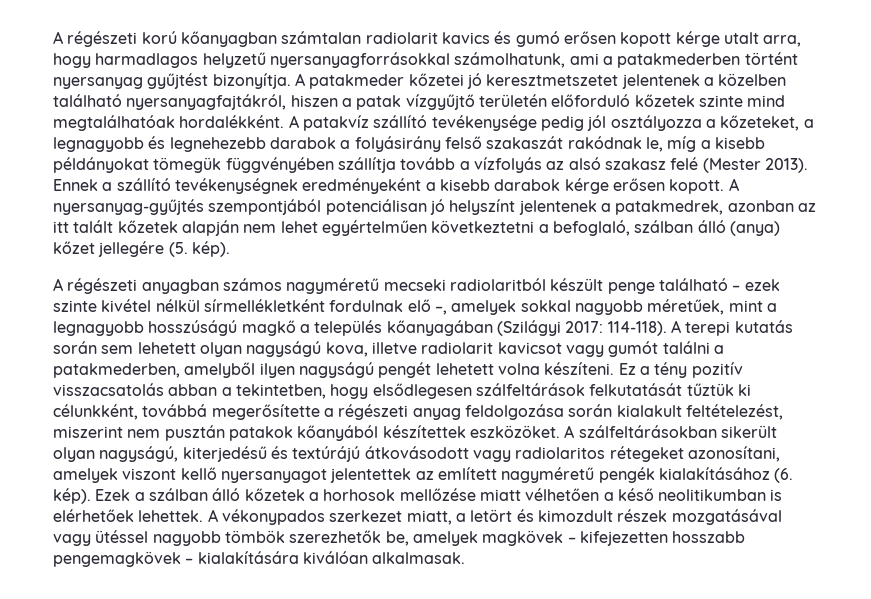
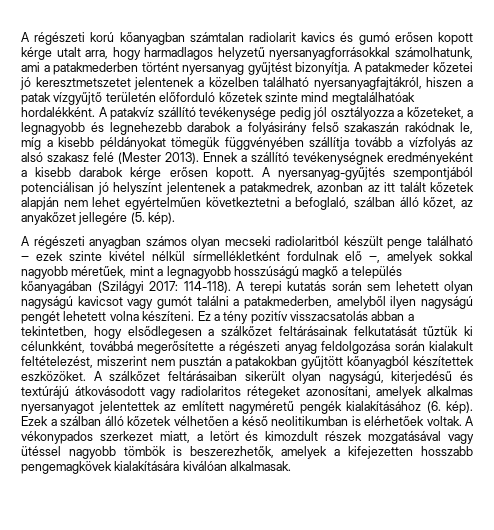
- A patakvíz szállító tevékenysége pedig jól osztályozza a kőzeteket, a legnagyobb és legnehezebb darabok a folyásirány felső szakaszát rakódnak le, míg a kisebb példányokat tömegük függvényében szállítja tovább a vízfolyás az alsó szakasz felé (Mester 2013).
+ A patakvíz szállító tevékenysége pedig jól osztályozza a kőzeteket, a legnagyobb és legnehezebb darabok a folyásirány felső szakaszán rakódnak le, míg a kisebb példányokat tömegük függvényében szállítja tovább a vízfolyás az alsó szakasz felé (Mester 2013).
- A nyersanyag-gyűjtés szempontjából potenciálisan jó helyszínt jelentenek a patakmedrek, azonban az itt talált kőzetek alapján nem lehet egyértelműen következtetni a befoglaló, szálban álló (anya) kőzet jellegére (5. kép).
+ A nyersanyag-gyűjtés szempontjából potenciálisan jó helyszínt jelentenek a patakmedrek, azonban az itt talált kőzetek alapján nem lehet egyértelműen következtetni a befoglaló, szálban álló kőzet, az anyakőzet jellegére (5. kép).
- A régészeti anyagban számos nagyméretű mecseki radiolaritból készült penge található ‒ ezek szinte kivétel nélkül sírmellékletként fordulnak elő ‒, amelyek sokkal nagyobb méretűek, mint a legnagyobb hosszúságú magkő a település kőanyagában (Szilágyi 2017: 114-118).
+ A régészeti anyagban számos olyan mecseki radiolaritból készült penge található ‒ ezek szinte kivétel nélkül sírmellékletként fordulnak elő ‒, amelyek sokkal nagyobb méretűek, mint a legnagyobb hosszúságú magkő a település kőanyagában (Szilágyi 2017: 114-118).
- A terepi kutatás során sem lehetett olyan nagyságú kova, illetve radiolarit kavicsot vagy gumót találni a patakmederben, amelyből ilyen nagyságú pengét lehetett volna készíteni.
+ A terepi kutatás során sem lehetett olyan nagyságú kavicsot vagy gumót találni a patakmederben, amelyből ilyen nagyságú pengét lehetett volna készíteni.
- Ez a tény pozitív visszacsatolás abban a tekintetben, hogy elsődlegesen szálfeltárások felkutatását tűztük ki célunkként, továbbá megerősítette a régészeti anyag feldolgozása során kialakult feltételezést, miszerint nem pusztán patakok kőanyából készítettek eszközöket.
+ Ez a tény pozitív visszacsatolás abban a tekintetben, hogy elsődlegesen a szálkőzet feltárásainak felkutatását tűztük ki célunkként, továbbá megerősítette a régészeti anyag feldolgozása során kialakult feltételezést, miszerint nem pusztán a patakokban gyűjtött kőanyagból készítettek eszközöket.
- A szálfeltárásokban sikerült olyan nagyságú, kiterjedésű és textúrájú átkovásodott vagy radiolaritos rétegeket azonosítani, amelyek viszont kellő nyersanyagot jelentettek az említett nagyméretű pengék kialakításához (6. kép).
+ A szálkőzet feltárásaiban sikerült olyan nagyságú, kiterjedésű és textúrájú átkovásodott vagy radiolaritos rétegeket azonosítani, amelyek alkalmas nyersanyagot jelentettek az említett nagyméretű pengék kialakításához (6. kép).
- Ezek a szálban álló kőzetek a horhosok mellőzése miatt vélhetően a késő neolitikumban is elérhetőek lehettek.
+ Ezek a szálban álló kőzetek vélhetően a késő neolitikumban is elérhetőek voltak.
- A vékonypados szerkezet miatt, a letört és kimozdult részek mozgatásával vagy ütéssel nagyobb tömbök szerezhetők be, amelyek magkövek ‒ kifejezetten hosszabb pengemagkövek ‒ kialakítására kiválóan alkalmasak.
+ A vékonypados szerkezet miatt, a letört és kimozdult részek mozgatásával vagy ütéssel nagyobb tömbök is beszerezhetők, amelyek a kifejezetten hosszabb pengemagkövek kialakítására kiválóan alkalmasak.

